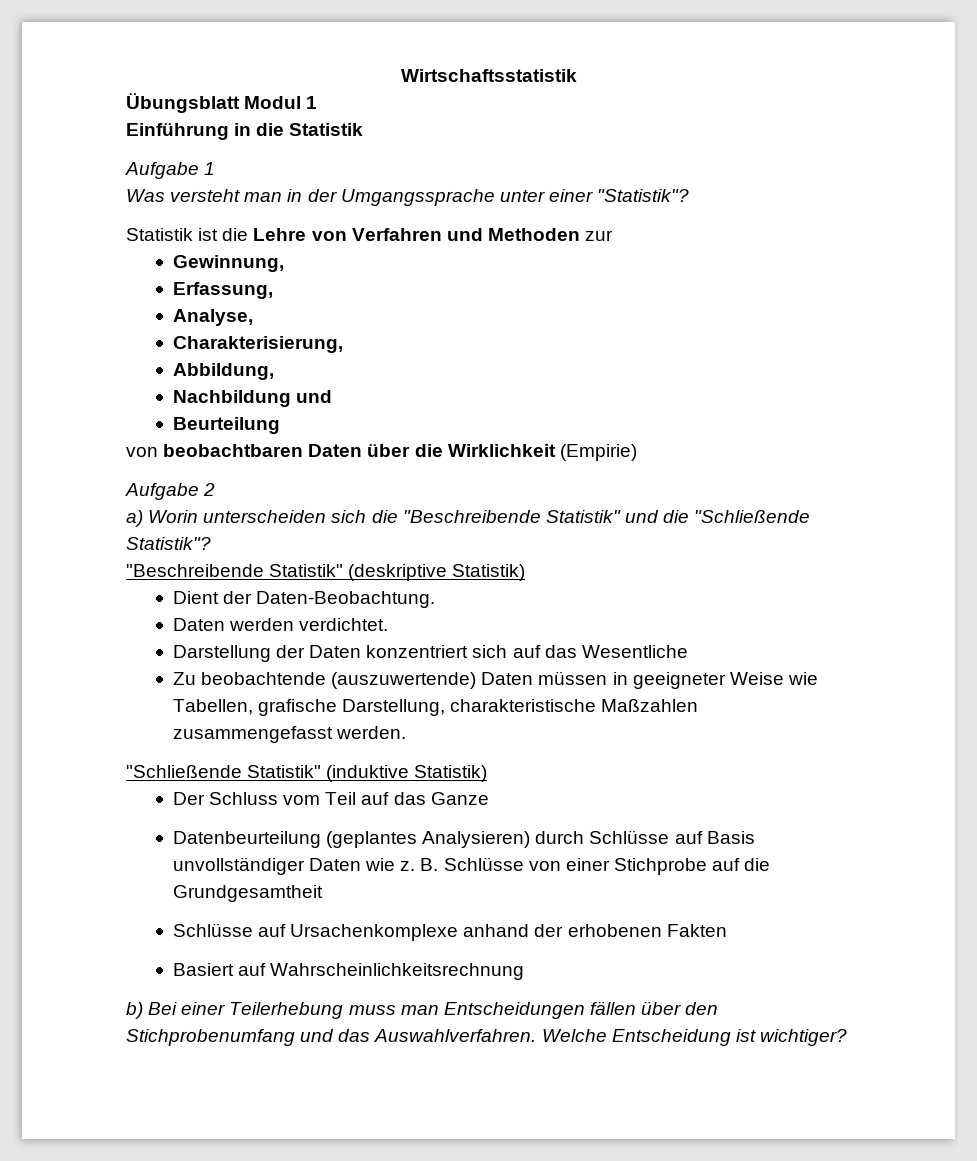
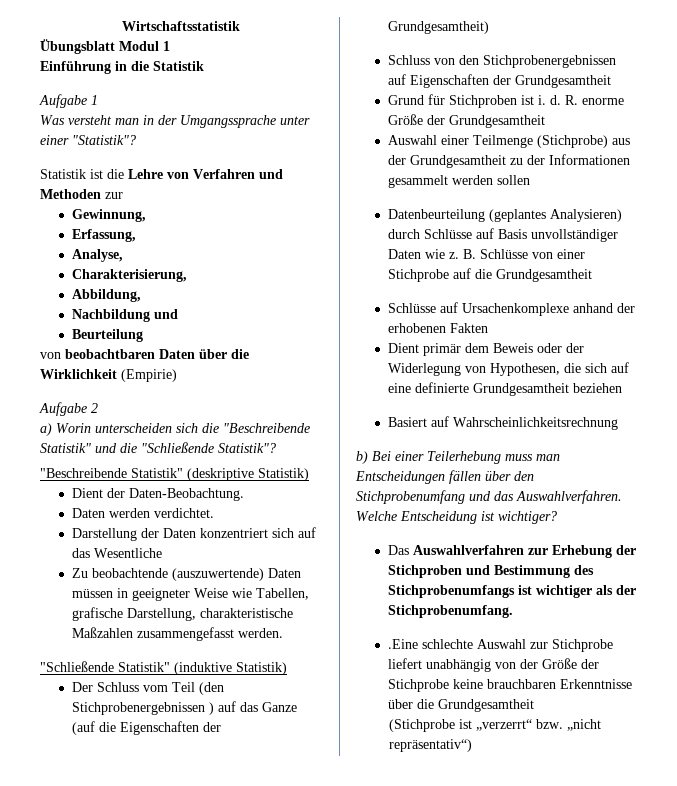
- Der Schluss vom Teil auf das Ganze
+ Der Schluss vom Teil (den Stichprobenergebnissen ) auf das Ganze (auf die Eigenschaften der Grundgesamtheit)
+ Schluss von den Stichprobenergebnissen auf Eigenschaften der Grundgesamtheit
+ Grund für Stichproben ist i. d. R. enorme Größe der Grundgesamtheit
+ Auswahl einer Teilmenge (Stichprobe) aus der Grundgesamtheit zu der Informationen gesammelt werden sollen
+ Dient primär dem Beweis oder der Widerlegung von Hypothesen, die sich auf eine definierte Grundgesamtheit beziehen
+ Das Auswahlverfahren zur Erhebung der Stichproben und Bestimmung des Stichprobenumfangs ist wichtiger als der Stichprobenumfang.
+ .Eine schlechte Auswahl zur Stichprobe liefert unabhängig von der Größe der Stichprobe keine brauchbaren Erkenntnisse über die Grundgesamtheit
+ (Stichprobe ist „verzerrt“ bzw. „nicht repräsentativ“)

